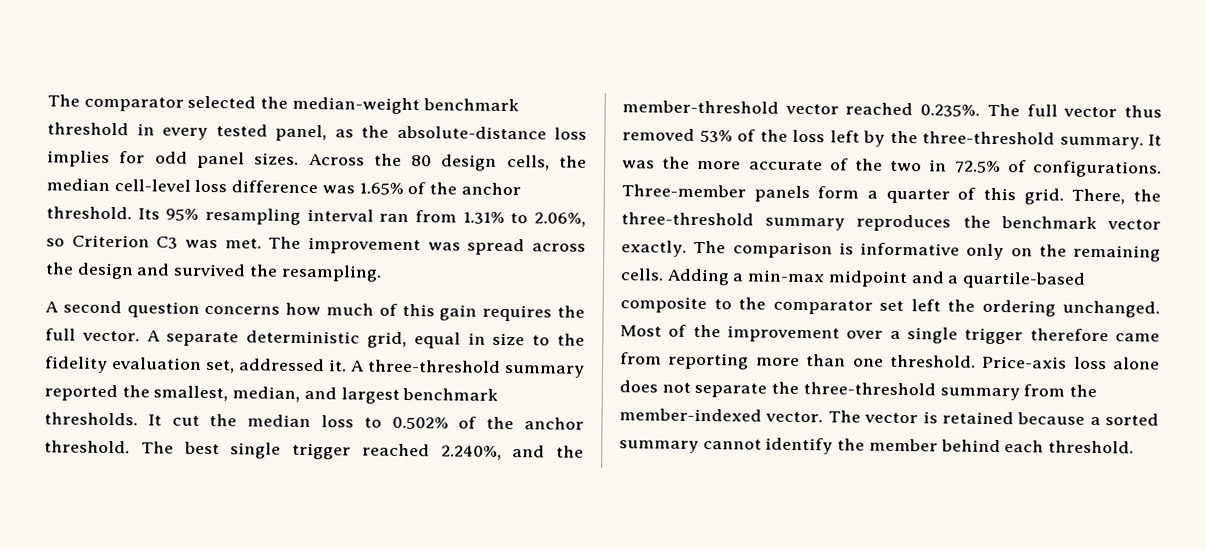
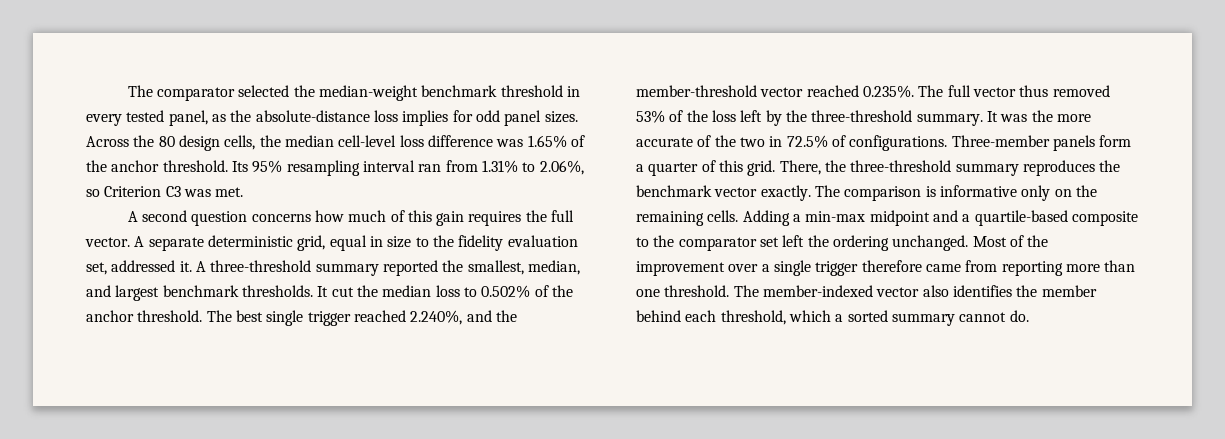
- The improvement was spread across the design and survived the resampling.
- Price-axis loss alone does not separate the three-threshold summary from the member-indexed vector. The vector is retained because a sorted summary cannot identify the member behind each threshold.
+ The member-indexed vector also identifies the member behind each threshold, which a sorted summary cannot do.

